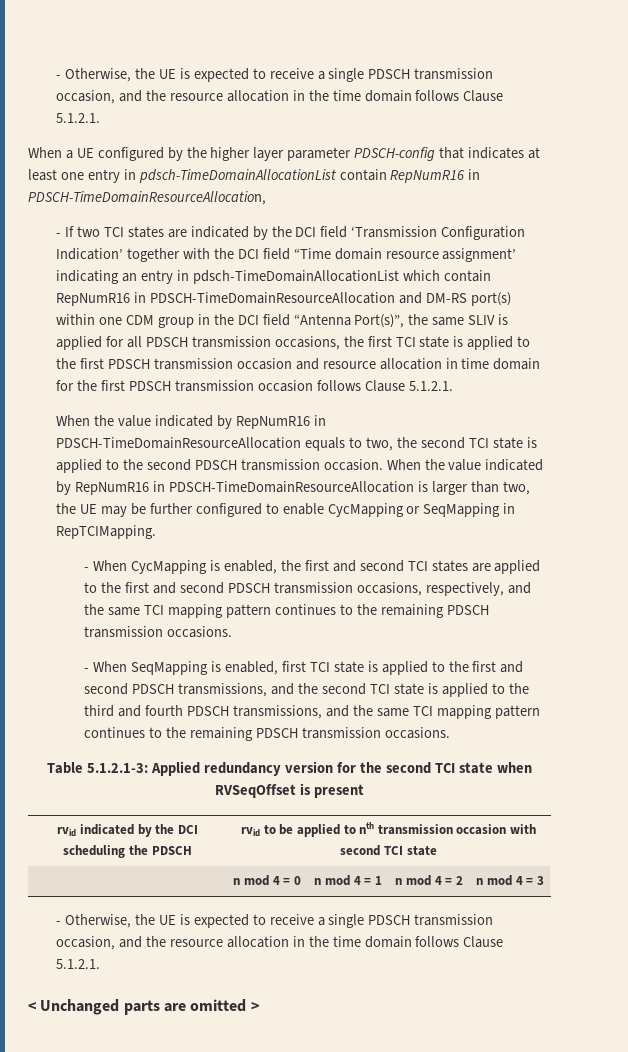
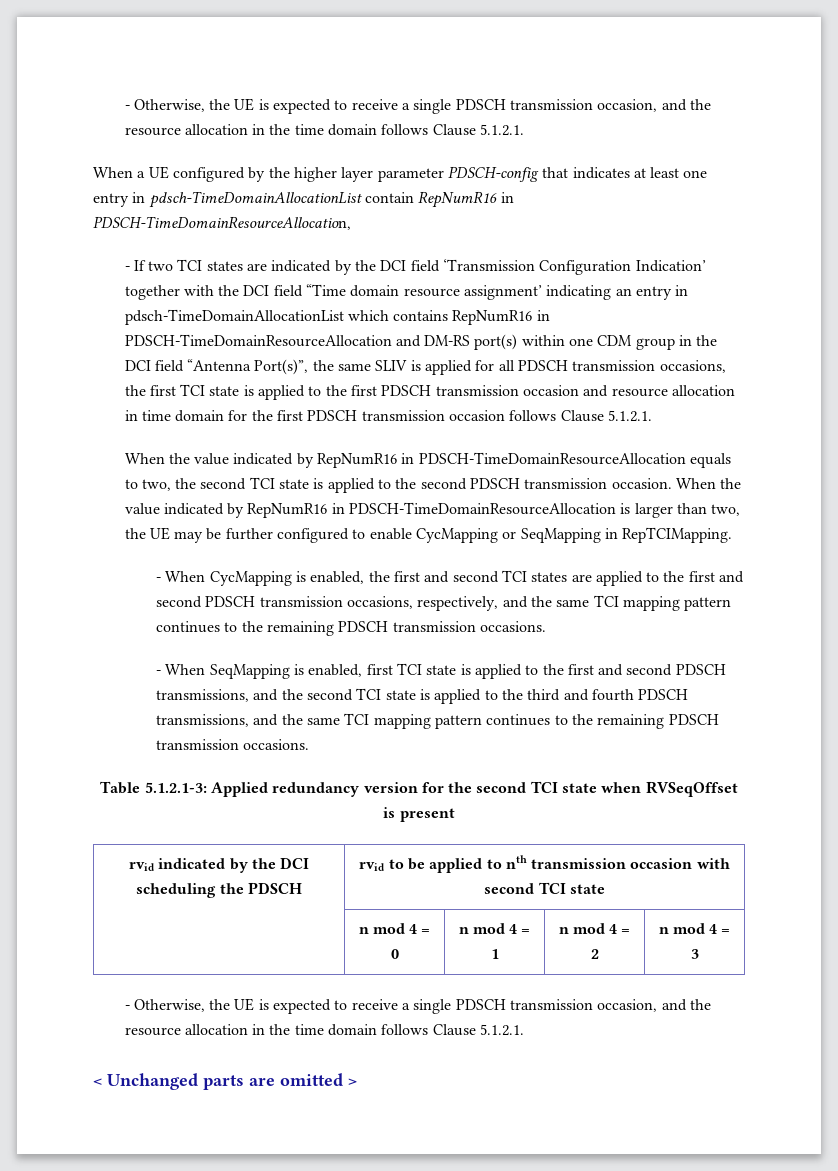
- - If two TCI states are indicated by the DCI field ‘Transmission Configuration Indication’ together with the DCI field “Time domain resource assignment’ indicating an entry in pdsch-TimeDomainAllocationList which contain RepNumR16 in PDSCH-TimeDomainResourceAllocation and DM-RS port(s) within one CDM group in the DCI field “Antenna Port(s)”, the same SLIV is applied for all PDSCH transmission occasions, the first TCI state is applied to the first PDSCH transmission occasion and resource allocation in time domain for the first PDSCH transmission occasion follows Clause 5.1.2.1.
+ - If two TCI states are indicated by the DCI field ‘Transmission Configuration Indication’ together with the DCI field “Time domain resource assignment’ indicating an entry in pdsch-TimeDomainAllocationList which contains RepNumR16 in PDSCH-TimeDomainResourceAllocation and DM-RS port(s) within one CDM group in the DCI field “Antenna Port(s)”, the same SLIV is applied for all PDSCH transmission occasions, the first TCI state is applied to the first PDSCH transmission occasion and resource allocation in time domain for the first PDSCH transmission occasion follows Clause 5.1.2.1.

